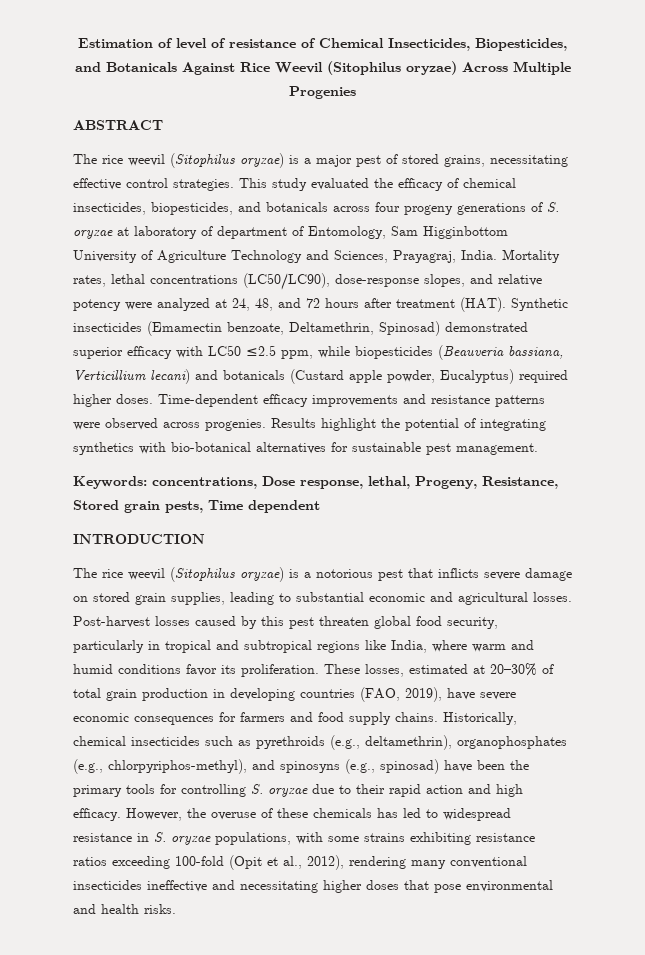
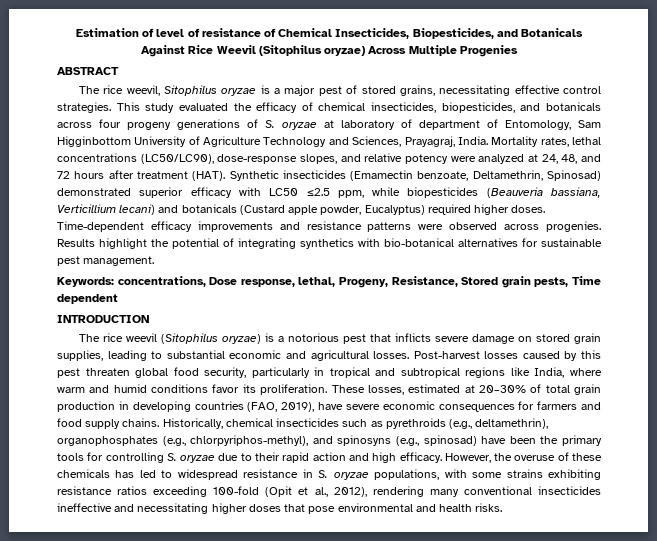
- The rice weevil (Sitophilus oryzae) is a major pest of stored grains, necessitating effective control strategies.
+ The rice weevil, Sitophilus oryzae is a major pest of stored grains, necessitating effective control strategies.

